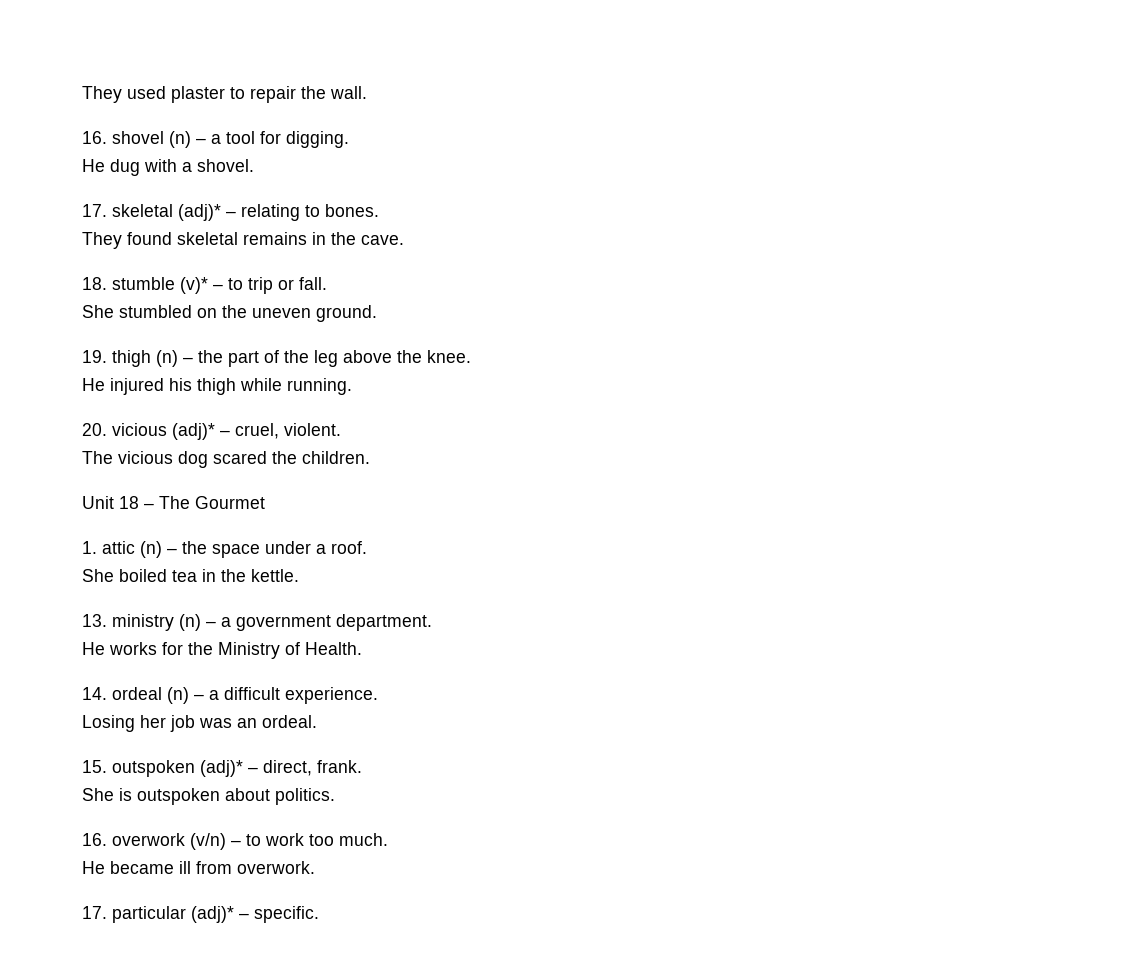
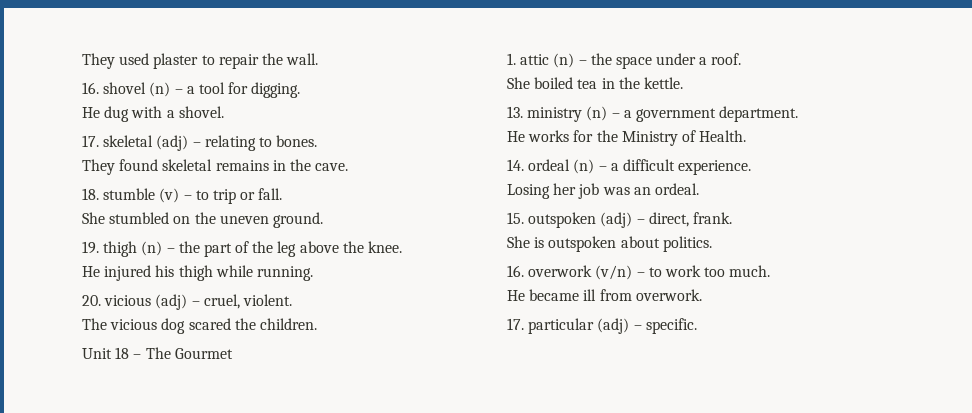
- 17. skeletal (adj)* – relating to bones.
+ 17. skeletal (adj) – relating to bones.
- 18. stumble (v)* – to trip or fall.
+ 18. stumble (v) – to trip or fall.
- 20. vicious (adj)* – cruel, violent.
+ 20. vicious (adj) – cruel, violent.
- 15. outspoken (adj)* – direct, frank.
+ 15. outspoken (adj) – direct, frank.
- 17. particular (adj)* – specific.
+ 17. particular (adj) – specific.

